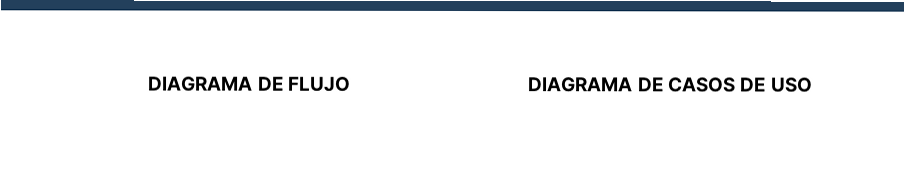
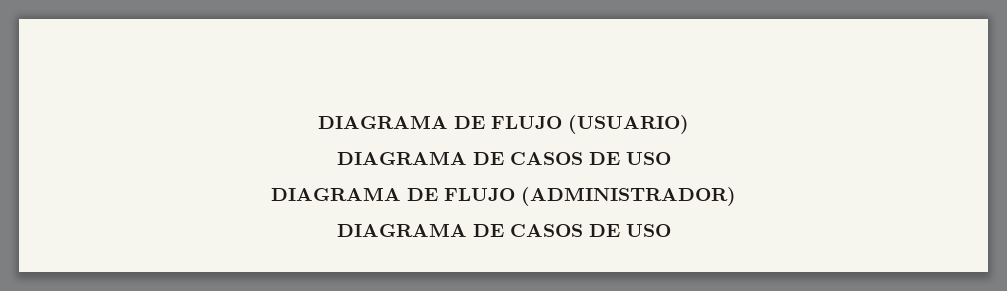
- DIAGRAMA DE FLUJO
+ DIAGRAMA DE FLUJO (USUARIO)
+ DIAGRAMA DE CASOS DE USO
+ DIAGRAMA DE FLUJO (ADMINISTRADOR)

